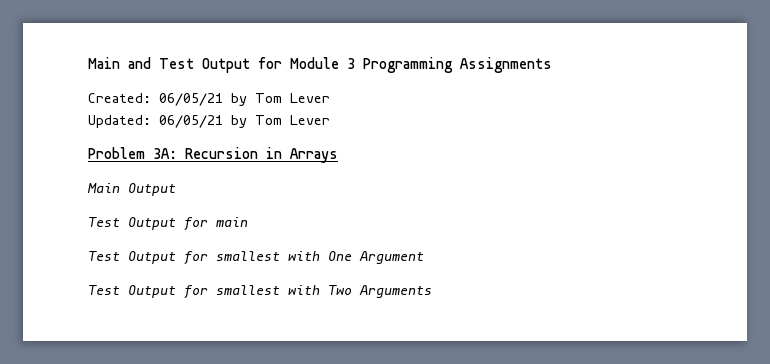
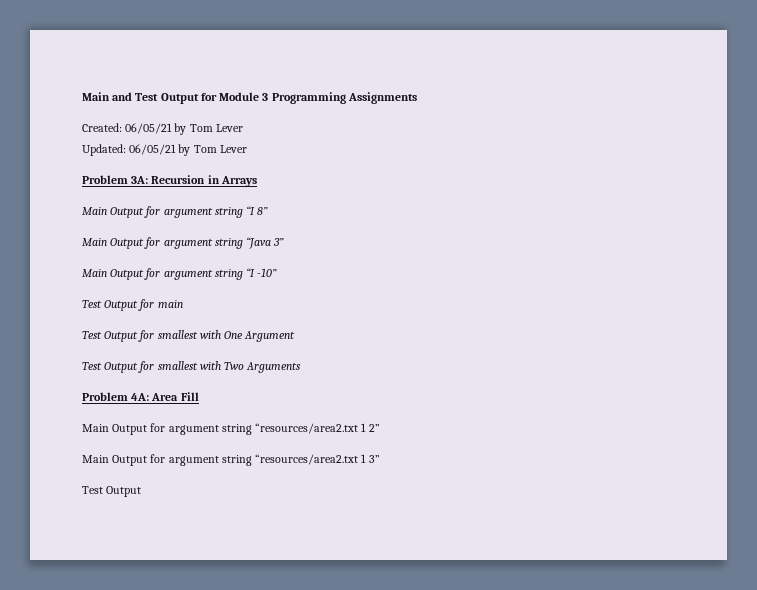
- Main Output
+ Main Output for argument string “I 8”
+ Main Output for argument string “Java 3”
+ Main Output for argument string “I -10”
+ Problem 4A: Area Fill
+ Main Output for argument string “resources/area2.txt 1 2”
+ Main Output for argument string “resources/area2.txt 1 3”
+ Test Output

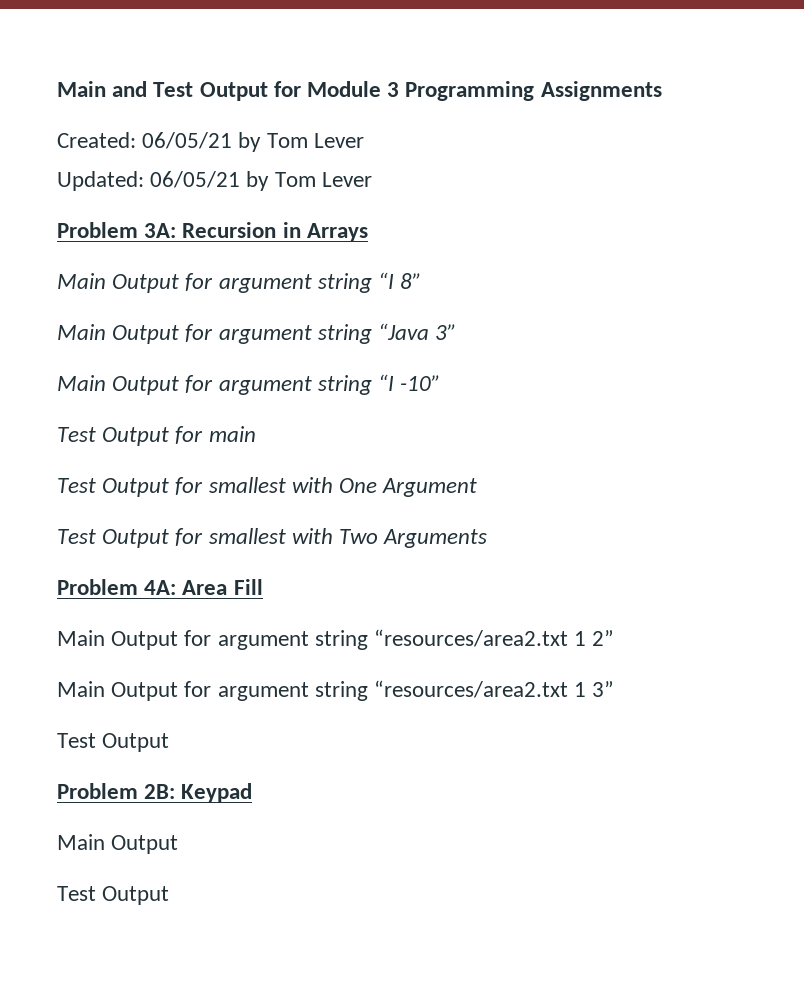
+ Problem 2B: Keypad
+ Main Output
+ Test Output

